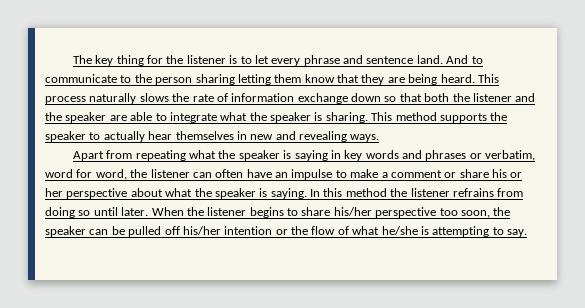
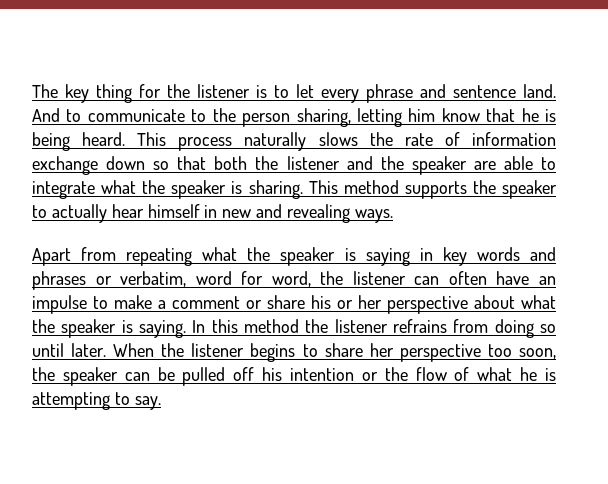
- And to communicate to the person sharing letting them know that they are being heard.
+ And to communicate to the person sharing, letting him know that he is being heard.
- This method supports the speaker to actually hear themselves in new and revealing ways.
+ This method supports the speaker to actually hear himself in new and revealing ways.
- When the listener begins to share his/her perspective too soon, the speaker can be pulled off his/her intention or the flow of what he/she is attempting to say.
+ When the listener begins to share her perspective too soon, the speaker can be pulled off his intention or the flow of what he is attempting to say.

